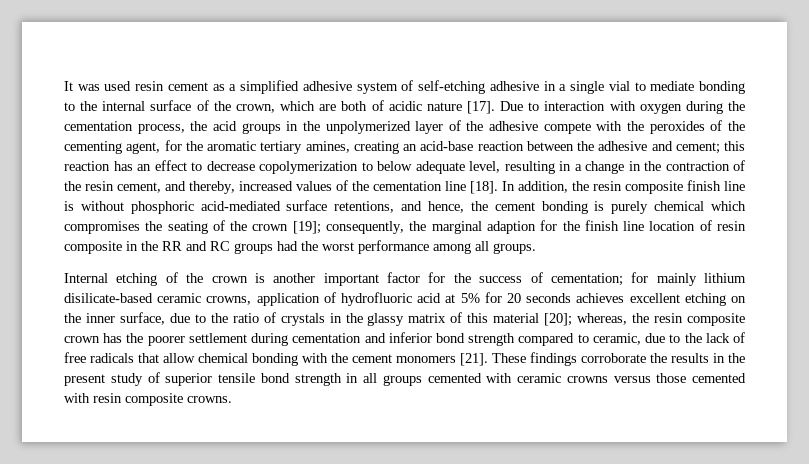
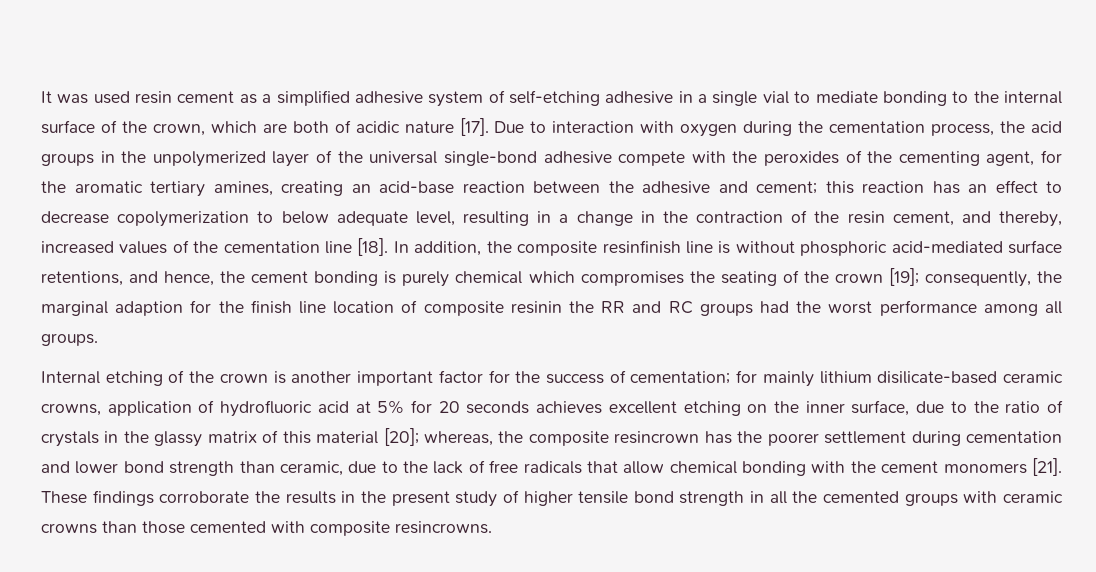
- Due to interaction with oxygen during the cementation process, the acid groups in the unpolymerized layer of the adhesive compete with the peroxides of the cementing agent, for the aromatic tertiary amines, creating an acid-base reaction between the adhesive and cement;
+ Due to interaction with oxygen during the cementation process, the acid groups in the unpolymerized layer of the universal single-bond adhesive compete with the peroxides of the cementing agent, for the aromatic tertiary amines, creating an acid-base reaction between the adhesive and cement;
- In addition, the resin composite finish line is without phosphoric acid-mediated surface retentions, and hence, the cement bonding is purely chemical which compromises the seating of the crown [19]; consequently, the marginal adaption for the finish line location of resin composite in the RR and RC groups had the worst performance among all groups.
+ In addition, the composite resinfinish line is without phosphoric acid-mediated surface retentions, and hence, the cement bonding is purely chemical which compromises the seating of the crown [19]; consequently, the marginal adaption for the finish line location of composite resinin the RR and RC groups had the worst performance among all groups.
- whereas, the resin composite crown has the poorer settlement during cementation and inferior bond strength compared to ceramic, due to the lack of free radicals that allow chemical bonding with the cement monomers [21].
+ whereas, the composite resincrown has the poorer settlement during cementation and lower bond strength than ceramic, due to the lack of free radicals that allow chemical bonding with the cement monomers [21].
- These findings corroborate the results in the present study of superior tensile bond strength in all groups cemented with ceramic crowns versus those cemented with resin composite crowns.
+ These findings corroborate the results in the present study of higher tensile bond strength in all the cemented groups with ceramic crowns than those cemented with composite resincrowns.

